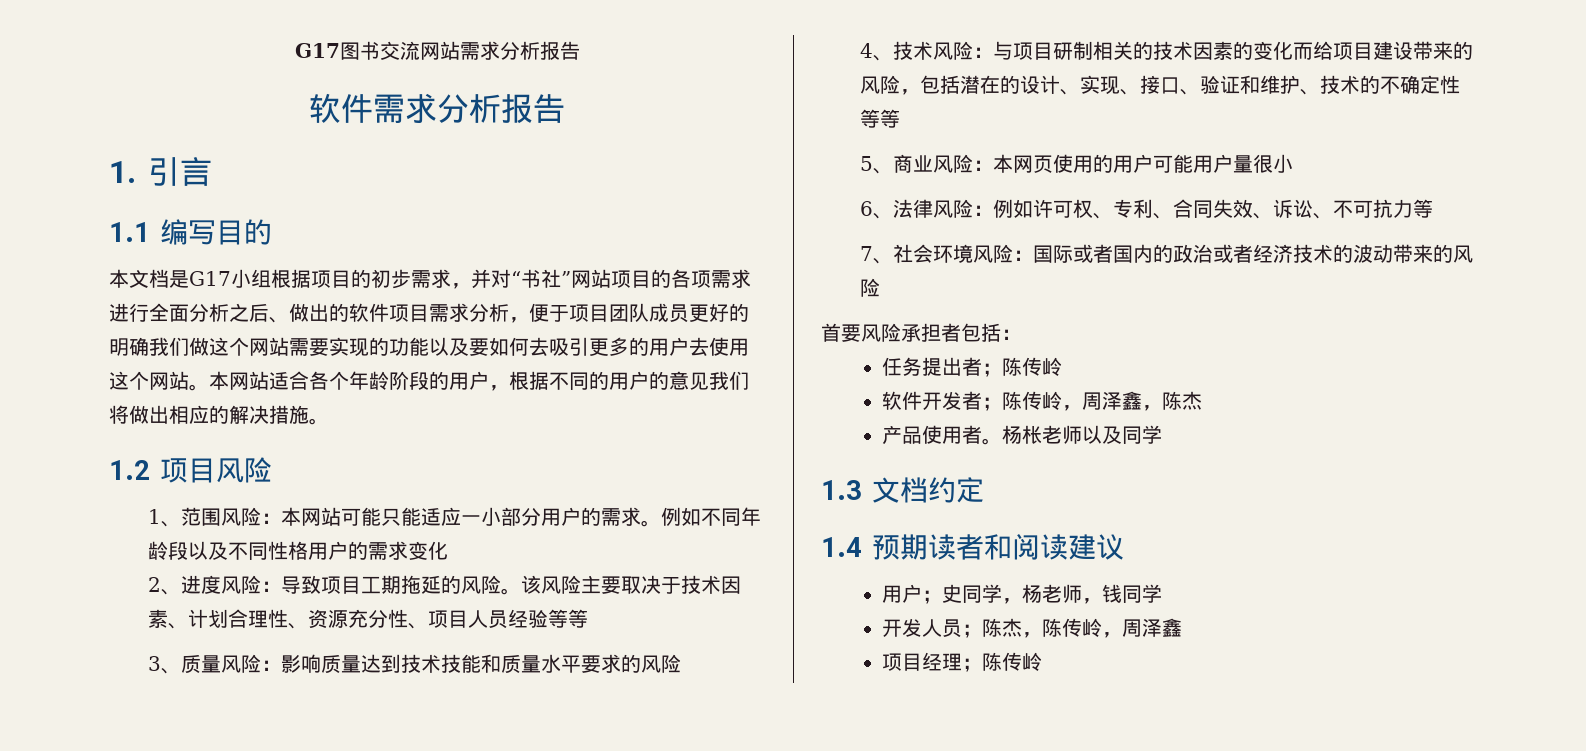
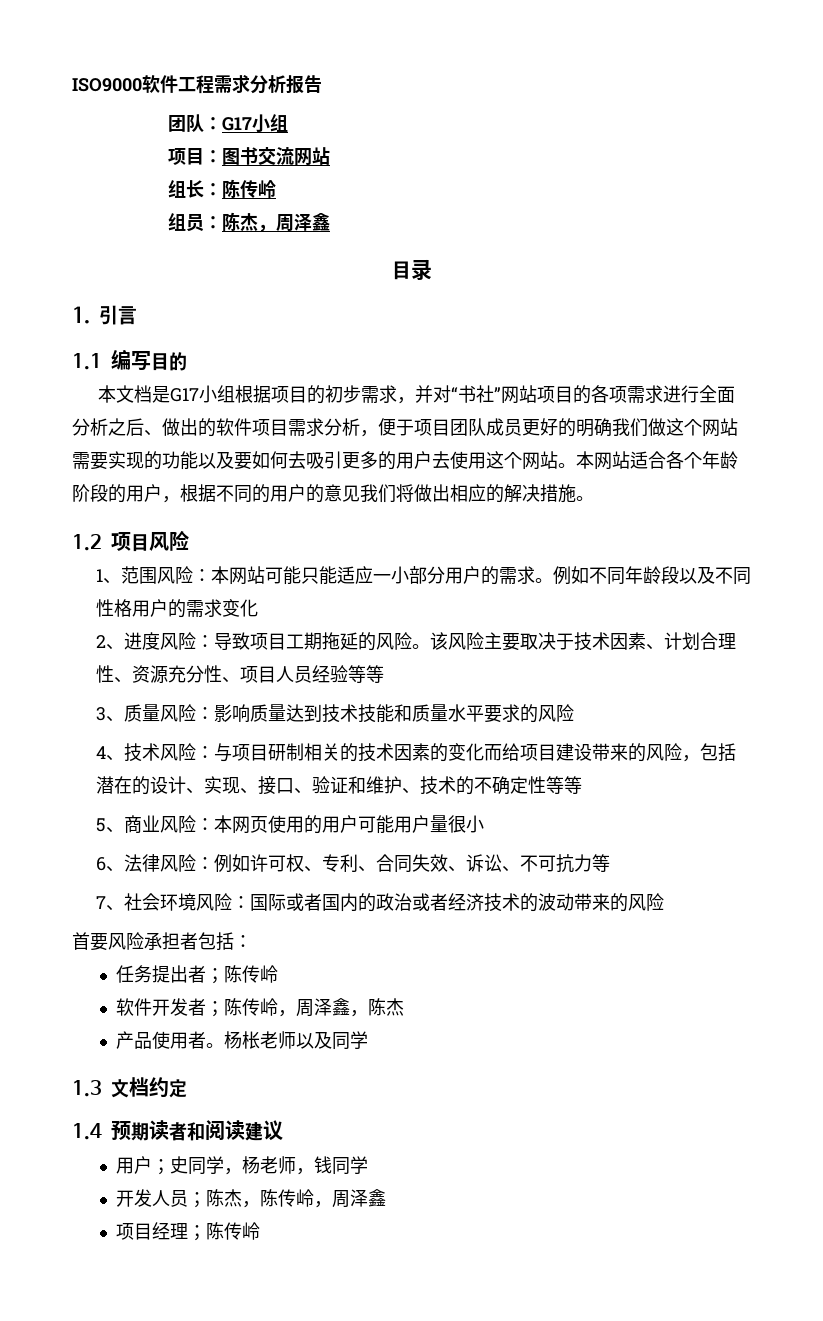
- G17图书交流网站需求分析报告
- 软件需求分析报告
+ ISO9000软件工程需求分析报告
+ 团队：G17小组
+ 项目：图书交流网站
+ 组长：陈传岭
+ 组员：陈杰，周泽鑫
+ 目录

